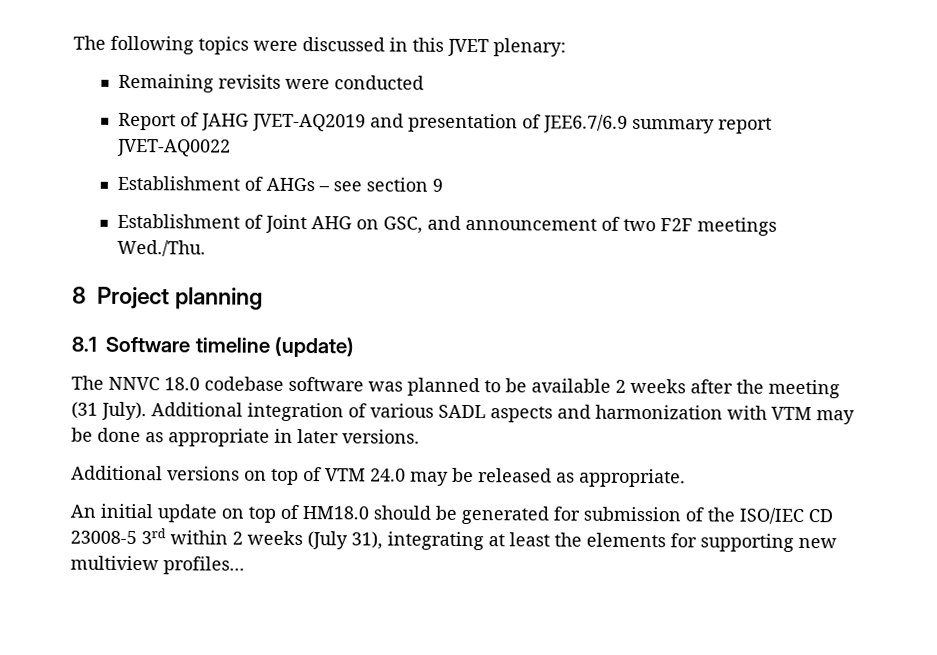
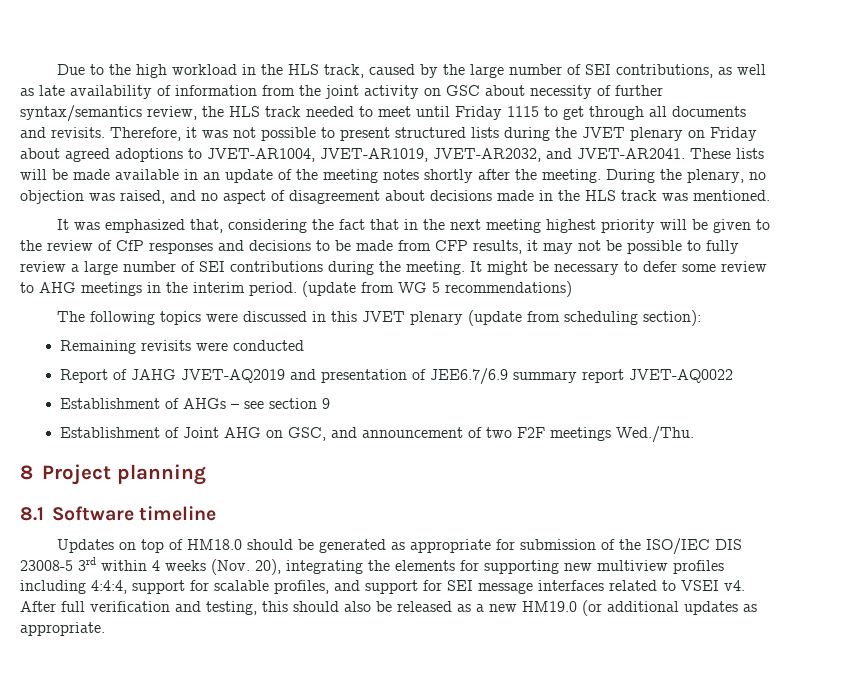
+ Due to the high workload in the HLS track, caused by the large number of SEI contributions, as well as late availability of information from the joint activity on GSC about necessity of further syntax/semantics review, the HLS track needed to meet until Friday 1115 to get through all documents and revisits. Therefore, it was not possible to present structured lists during the JVET plenary on Friday about agreed adoptions to JVET-AR1004, JVET-AR1019, JVET-AR2032, and JVET-AR2041. These lists will be made available in an update of the meeting notes shortly after the meeting. During the plenary, no objection was raised, and no aspect of disagreement about decisions made in the HLS track was mentioned.
+ It was emphasized that, considering the fact that in the next meeting highest priority will be given to the review of CfP responses and decisions to be made from CFP results, it may not be possible to fully review a large number of SEI contributions during the meeting. It might be necessary to defer some review to AHG meetings in the interim period. (update from WG 5 recommendations)
- The following topics were discussed in this JVET plenary:
+ The following topics were discussed in this JVET plenary (update from scheduling section):
- 8.1 Software timeline (update)
- The NNVC 18.0 codebase software was planned to be available 2 weeks after the meeting (31 July). Additional integration of various SADL aspects and harmonization with VTM may be done as appropriate in later versions.
- Additional versions on top of VTM 24.0 may be released as appropriate.
- An initial update on top of HM18.0 should be generated for submission of the ISO/IEC CD 23008-5 3rd within 2 weeks (July 31), integrating at least the elements for supporting new multiview profiles...
+ 8.1 Software timeline
+ Updates on top of HM18.0 should be generated as appropriate for submission of the ISO/IEC DIS 23008-5 3rd within 4 weeks (Nov. 20), integrating the elements for supporting new multiview profiles including 4:4:4, support for scalable profiles, and support for SEI message interfaces related to VSEI v4. After full verification and testing, this should also be released as a new HM19.0 (or additional updates as appropriate.

